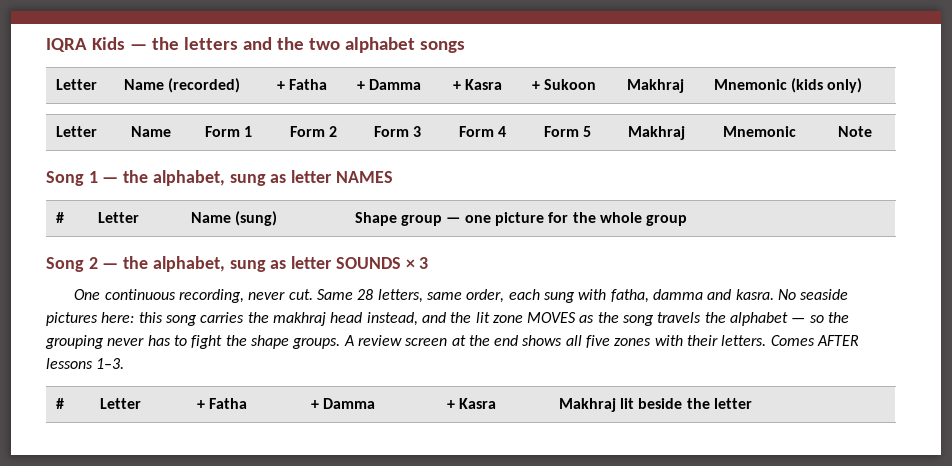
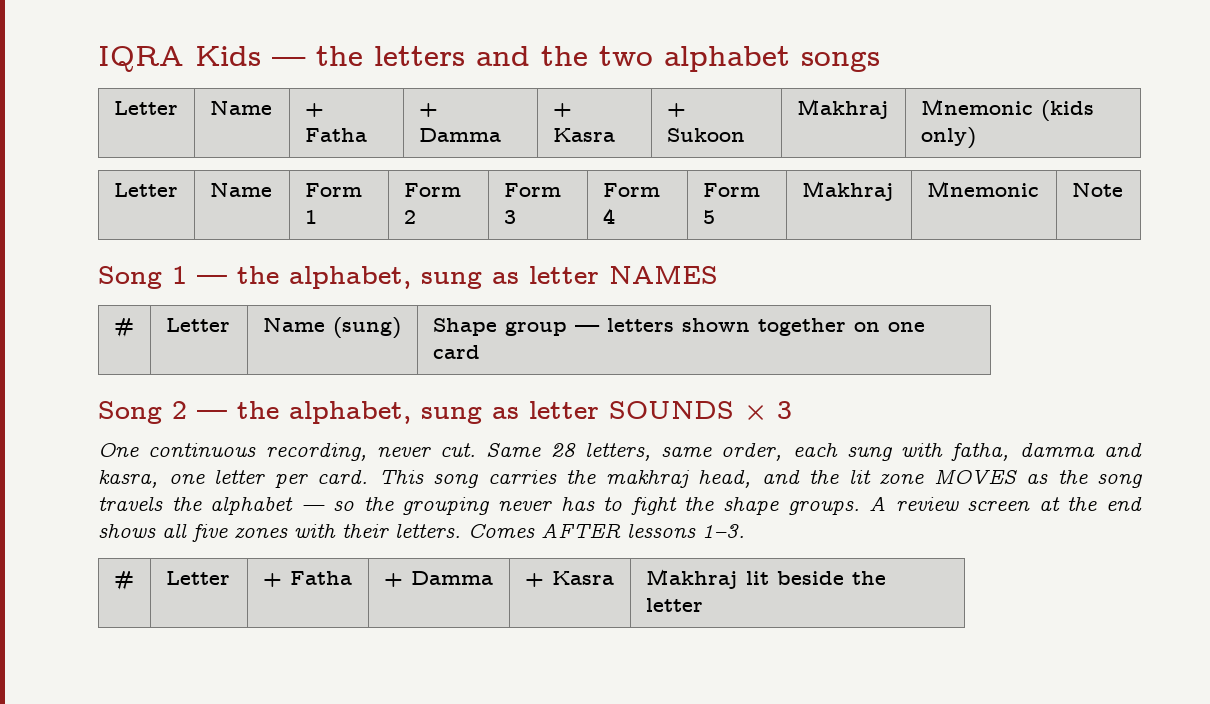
- Letter | Name (recorded) | + Fatha | + Damma | + Kasra | + Sukoon | Makhraj | Mnemonic (kids only)
+ Letter | Name | + Fatha | + Damma | + Kasra | + Sukoon | Makhraj | Mnemonic (kids only)
- # | Letter | Name (sung) | Shape group — one picture for the whole group
+ # | Letter | Name (sung) | Shape group — letters shown together on one card
- Same 28 letters, same order, each sung with fatha, damma and kasra. No seaside pictures here: this song carries the makhraj head instead, and the lit zone MOVES as the song travels the alphabet — so the grouping never has to fight the shape groups.
+ Same 28 letters, same order, each sung with fatha, damma and kasra, one letter per card. This song carries the makhraj head, and the lit zone MOVES as the song travels the alphabet — so the grouping never has to fight the shape groups.

